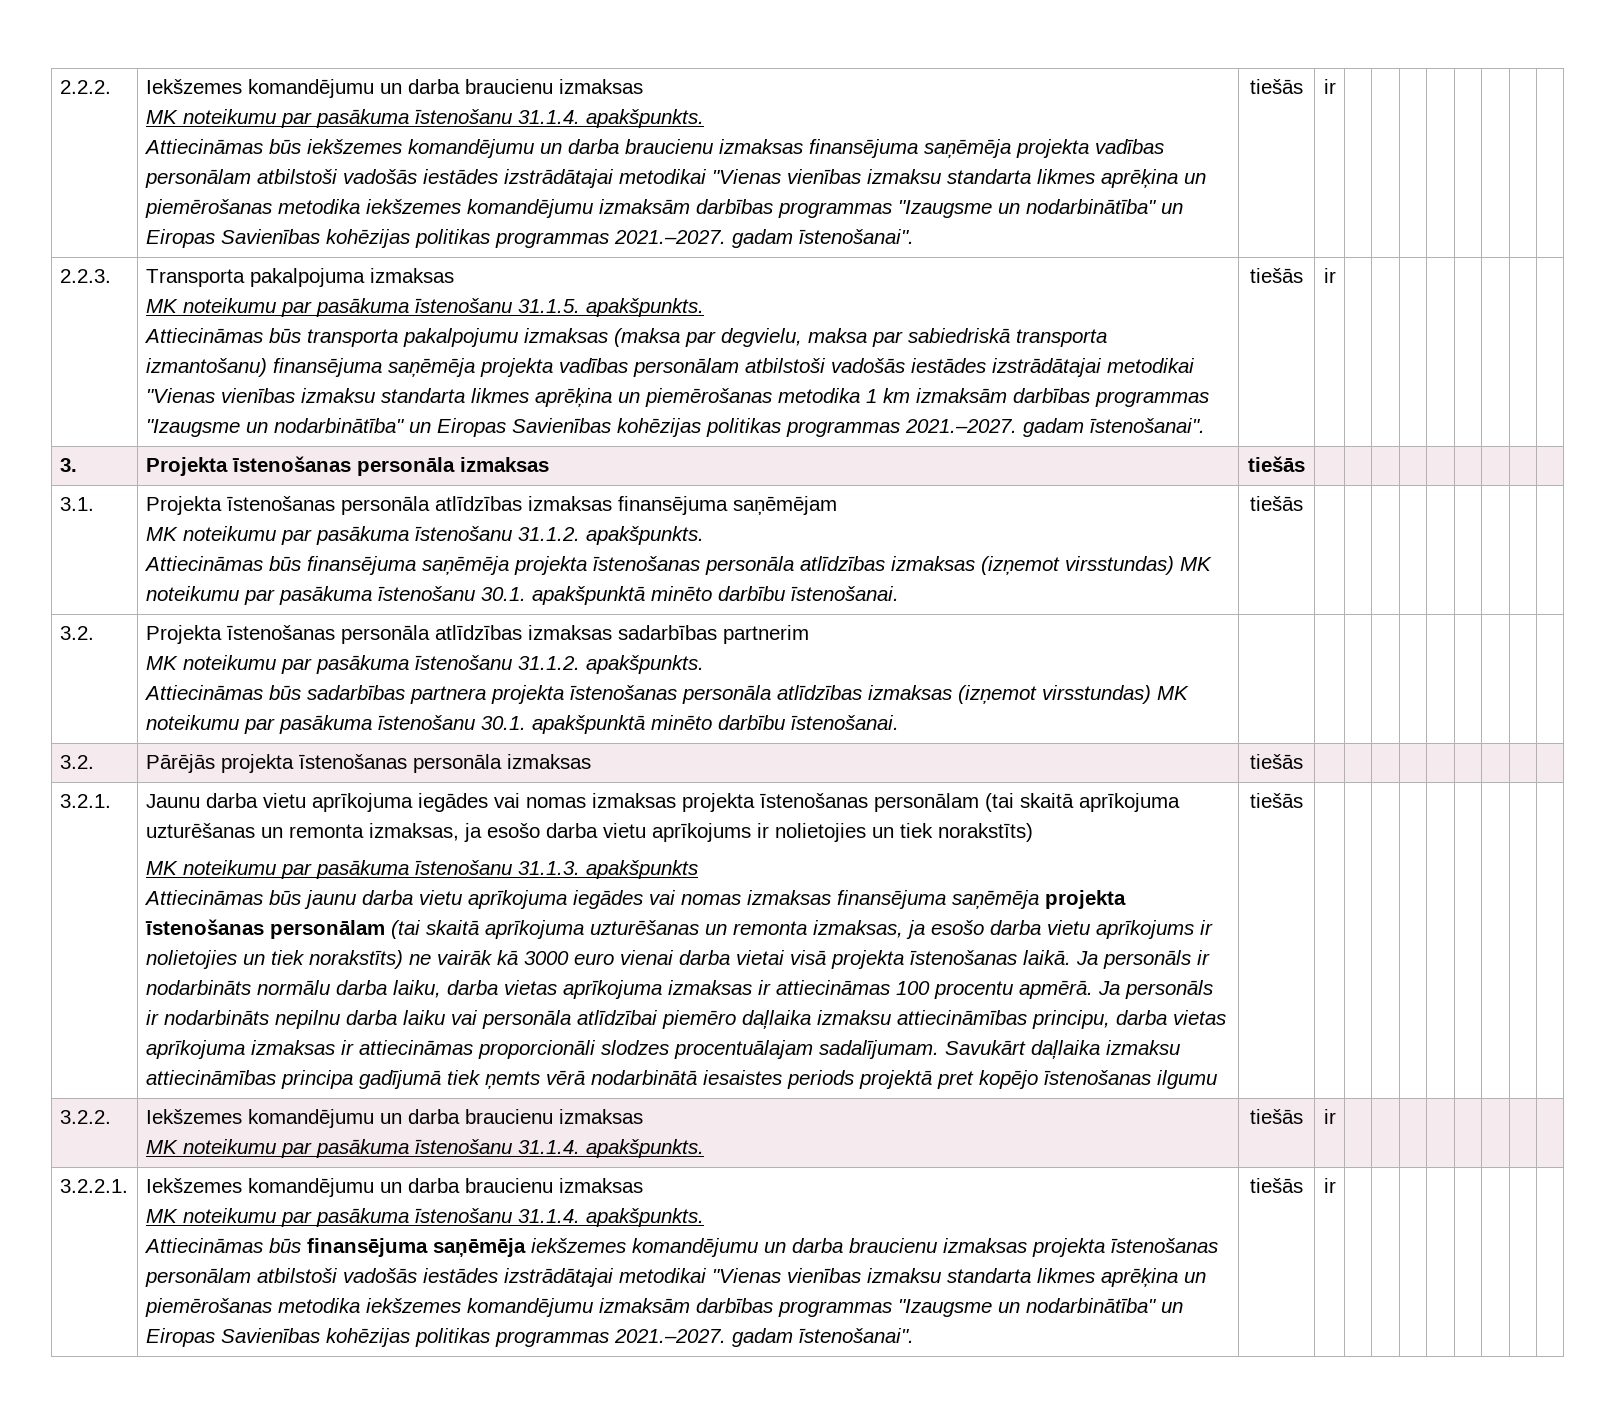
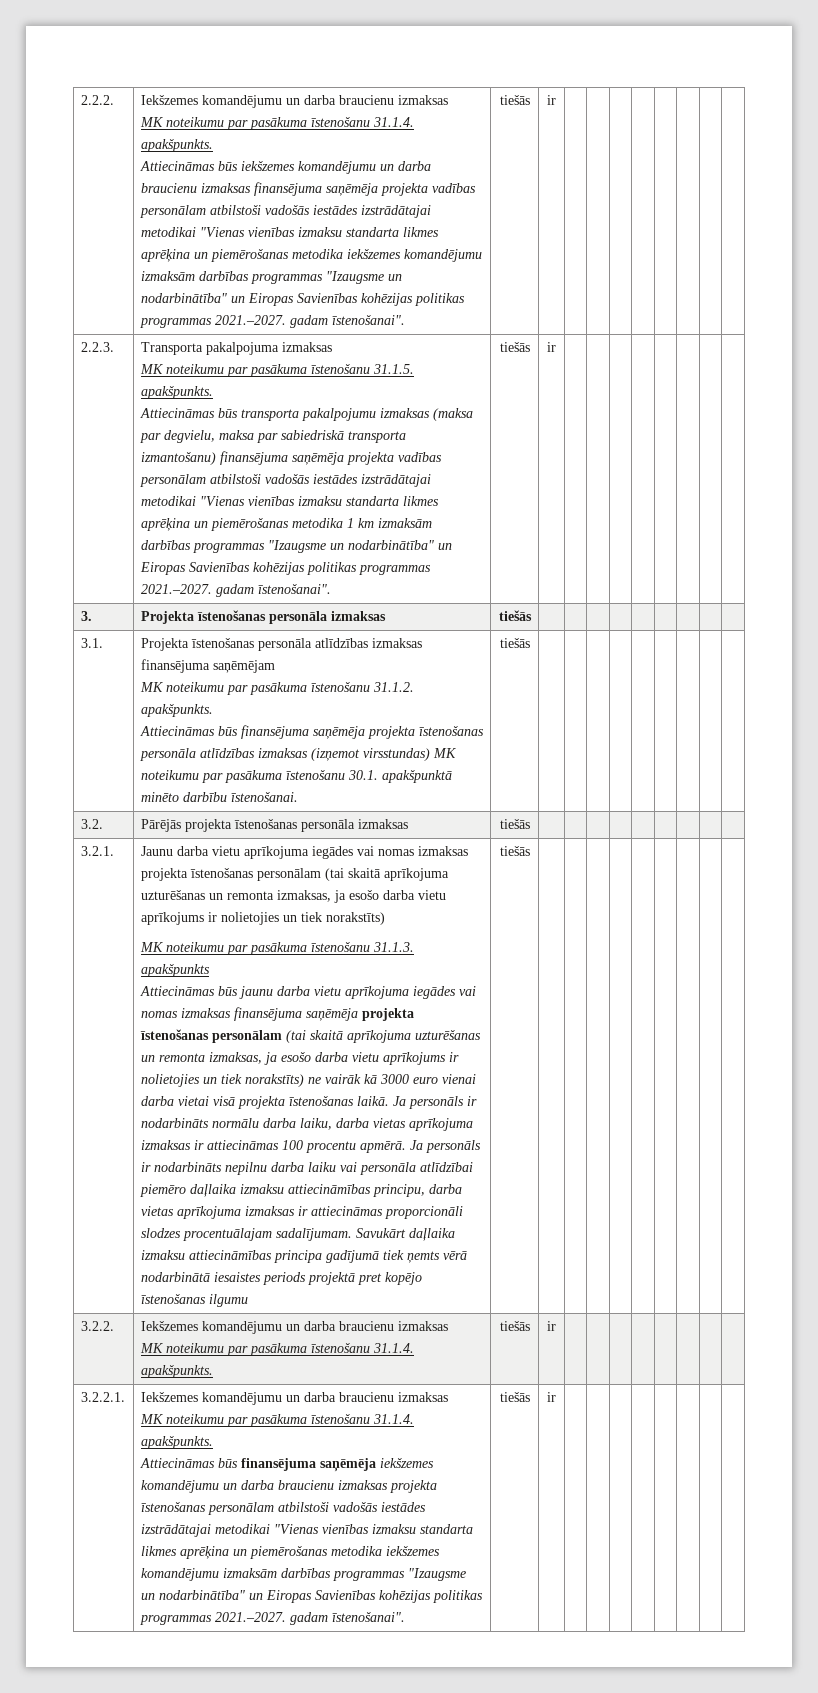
- 3.2. | Projekta īstenošanas personāla atlīdzības izmaksas sadarbības partnerim
- MK noteikumu par pasākuma īstenošanu 31.1.2. apakšpunkts.
- Attiecināmas būs sadarbības partnera projekta īstenošanas personāla atlīdzības izmaksas (izņemot virsstundas) MK noteikumu par pasākuma īstenošanu 30.1. apakšpunktā minēto darbību īstenošanai. | | | | | | | | | |

